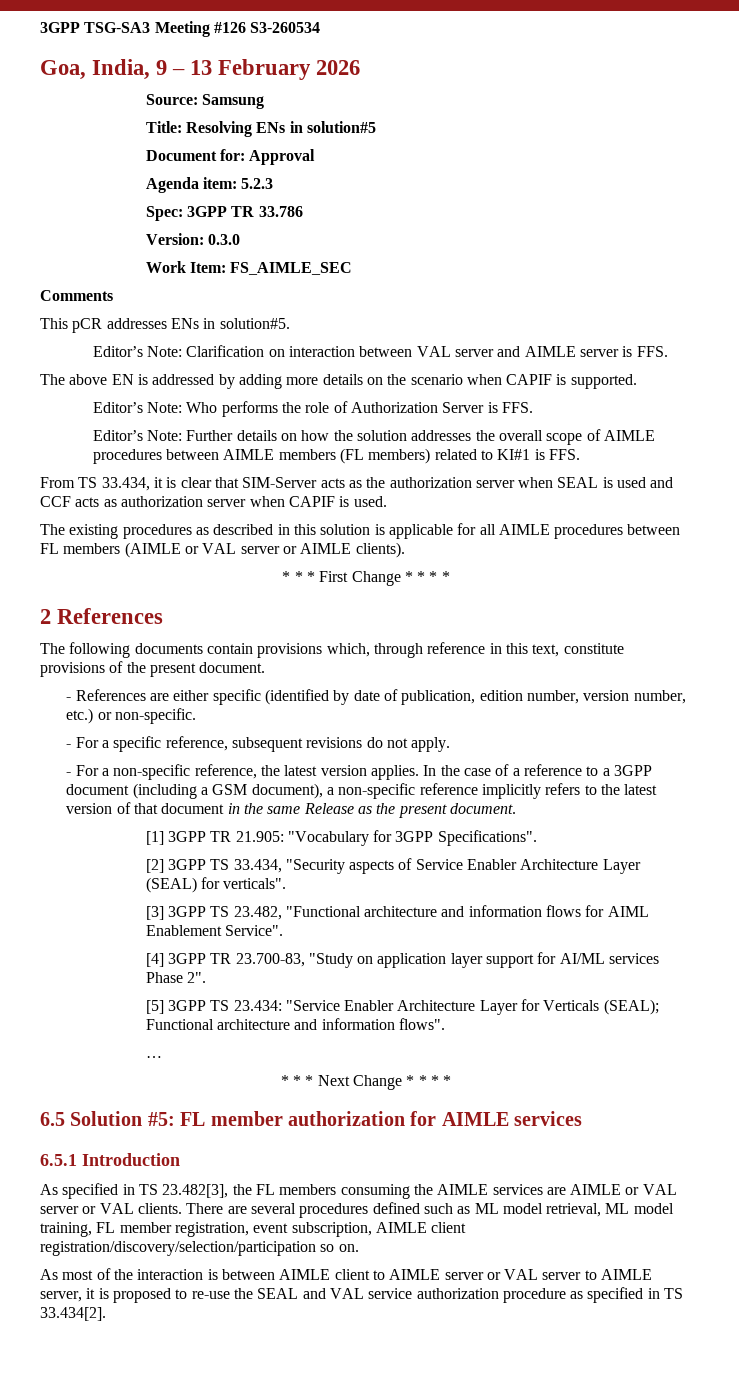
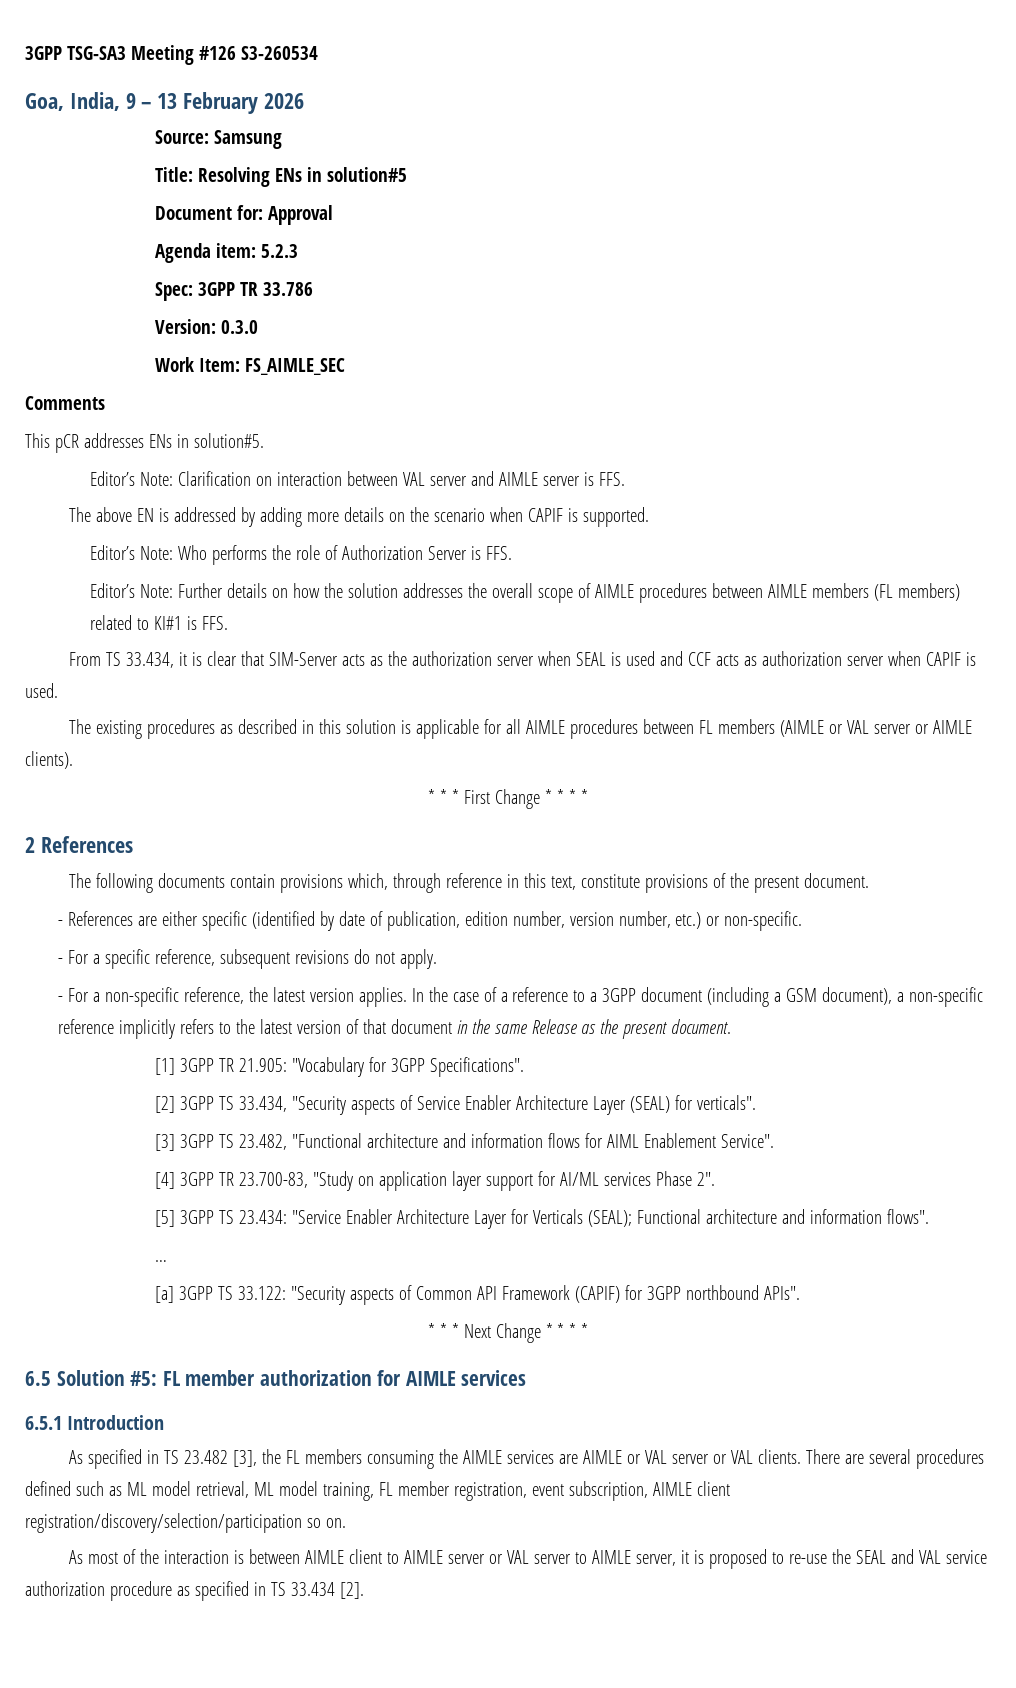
+ [a] 3GPP TS 33.122: "Security aspects of Common API Framework (CAPIF) for 3GPP northbound APIs".
- As specified in TS 23.482[3], the FL members consuming the AIMLE services are AIMLE or VAL server or VAL clients.
+ As specified in TS 23.482 [3], the FL members consuming the AIMLE services are AIMLE or VAL server or VAL clients.
- As most of the interaction is between AIMLE client to AIMLE server or VAL server to AIMLE server, it is proposed to re-use the SEAL and VAL service authorization procedure as specified in TS 33.434[2].
+ As most of the interaction is between AIMLE client to AIMLE server or VAL server to AIMLE server, it is proposed to re-use the SEAL and VAL service authorization procedure as specified in TS 33.434 [2].

